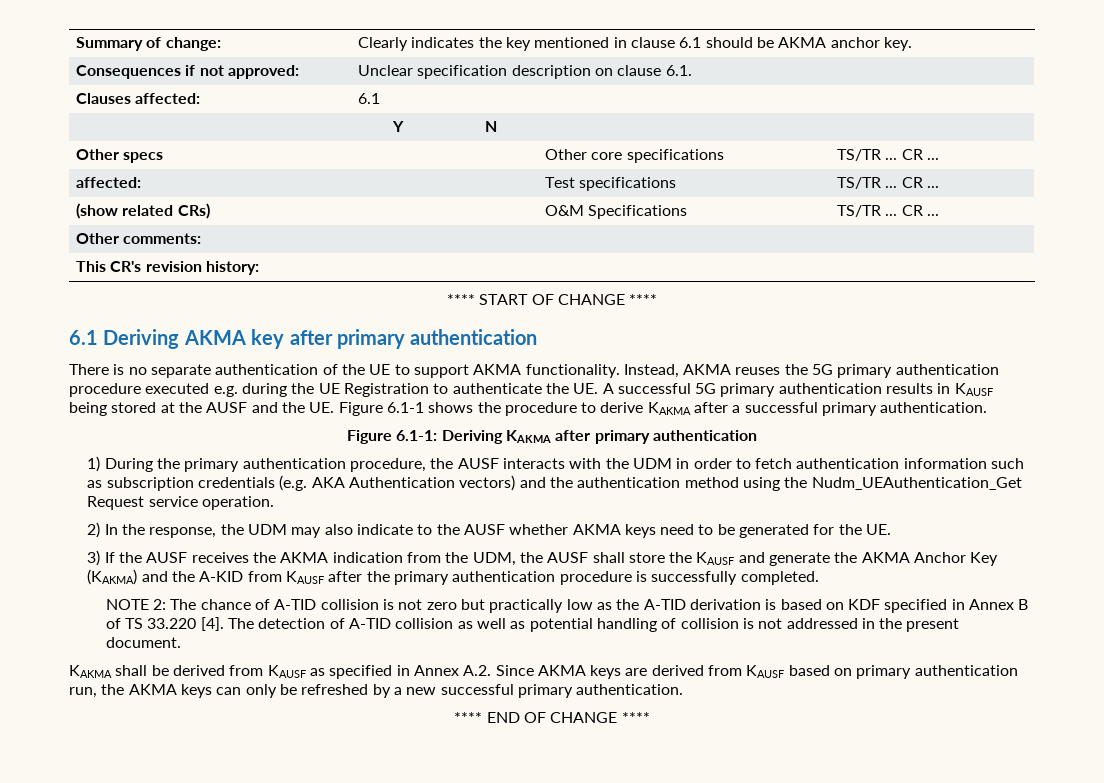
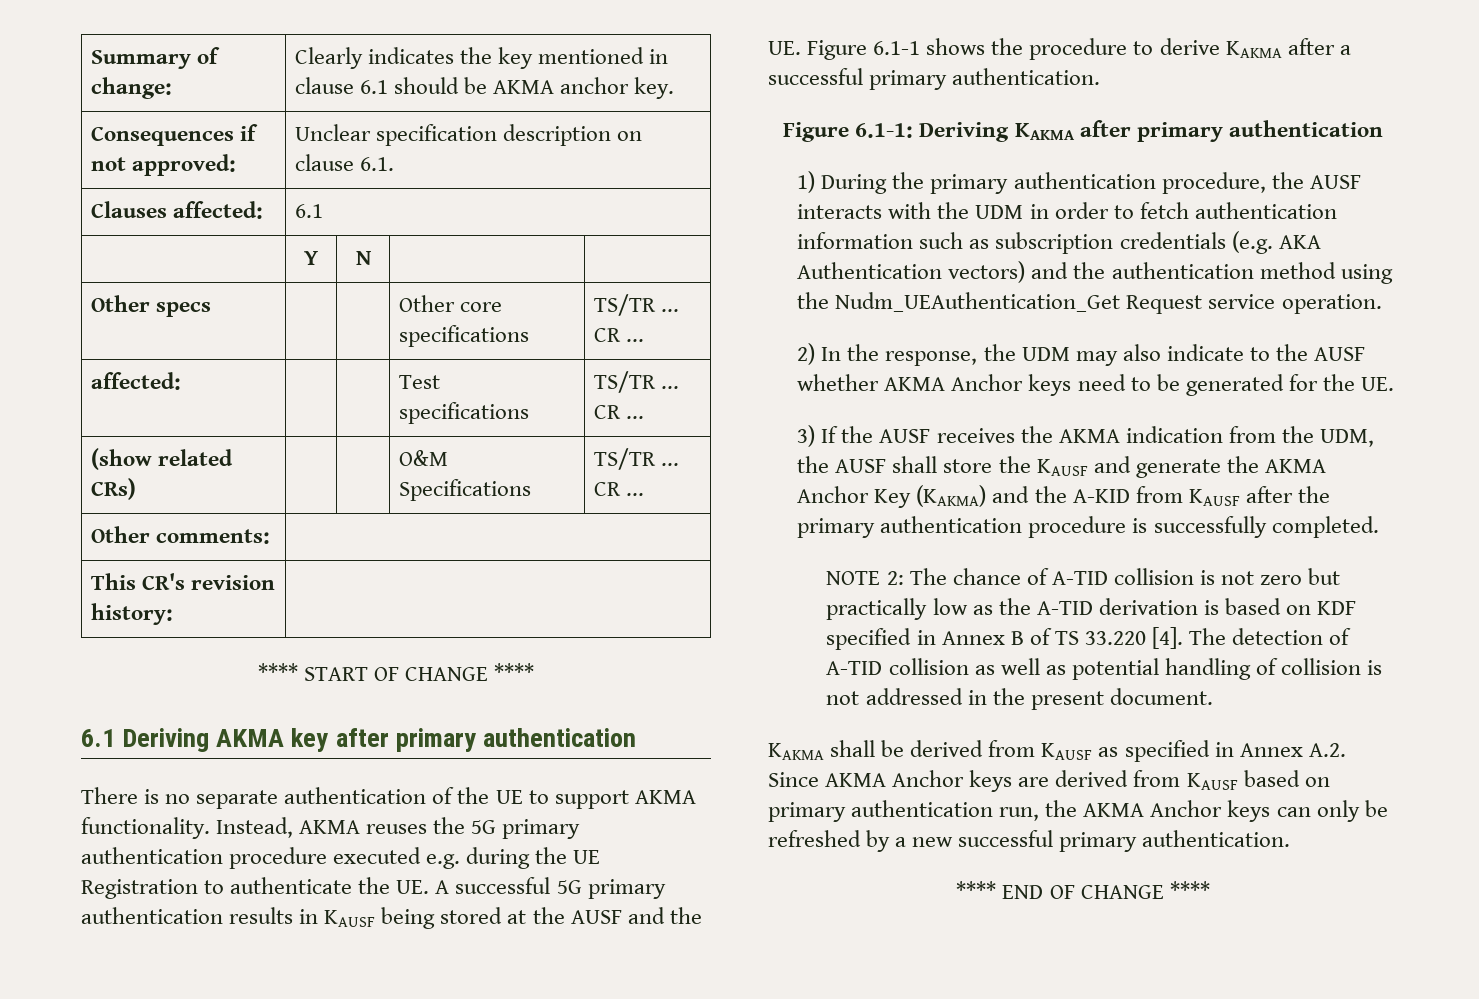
- 2) In the response, the UDM may also indicate to the AUSF whether AKMA keys need to be generated for the UE.
+ 2) In the response, the UDM may also indicate to the AUSF whether AKMA Anchor keys need to be generated for the UE.
- KAKMA shall be derived from KAUSF as specified in Annex A.2. Since AKMA keys are derived from KAUSF based on primary authentication run, the AKMA keys can only be refreshed by a new successful primary authentication.
+ KAKMA shall be derived from KAUSF as specified in Annex A.2. Since AKMA Anchor keys are derived from KAUSF based on primary authentication run, the AKMA Anchor keys can only be refreshed by a new successful primary authentication.

